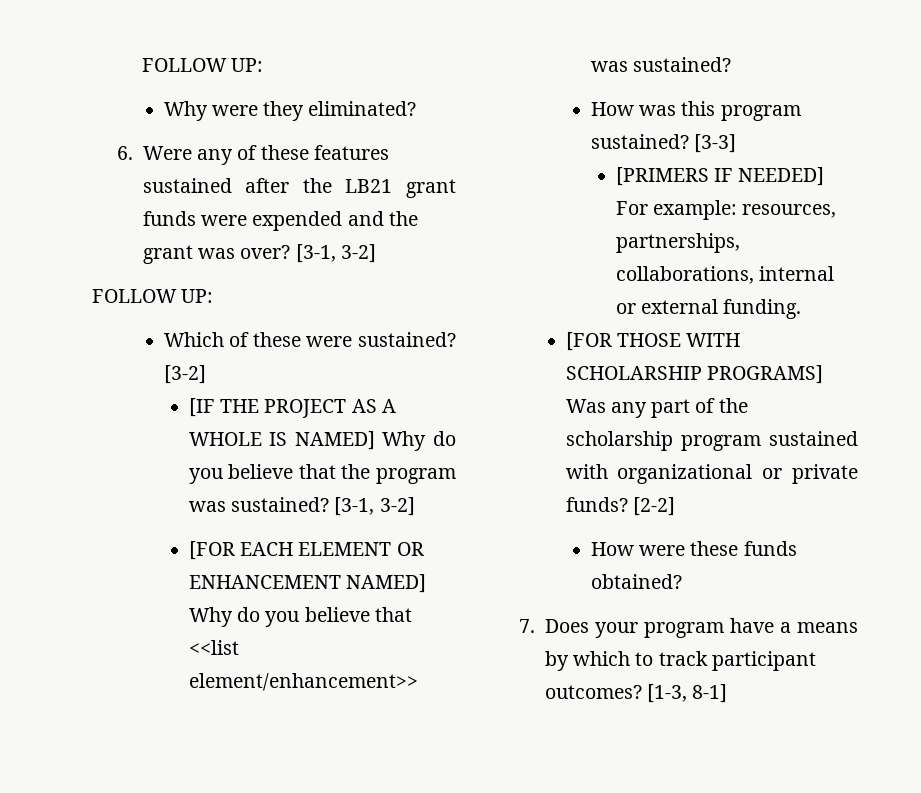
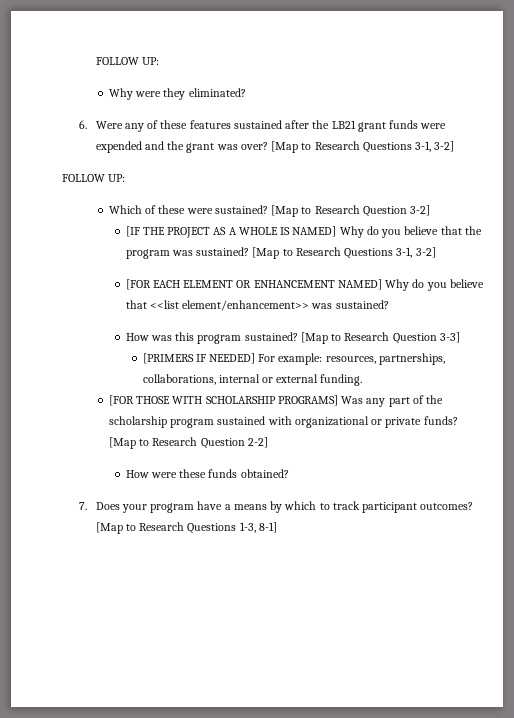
- 6. Were any of these features sustained after the LB21 grant funds were expended and the grant was over? [3-1, 3-2]
+ 6. Were any of these features sustained after the LB21 grant funds were expended and the grant was over? [Map to Research Questions 3-1, 3-2]
- [3-2]
+ [Map to Research Question 3-2]
- [IF THE PROJECT AS A WHOLE IS NAMED] Why do you believe that the program was sustained? [3-1, 3-2]
+ [IF THE PROJECT AS A WHOLE IS NAMED] Why do you believe that the program was sustained? [Map to Research Questions 3-1, 3-2]
- [3-3]
+ [Map to Research Question 3-3]
- [2-2]
+ [Map to Research Question 2-2]
- [1-3, 8-1]
+ [Map to Research Questions 1-3, 8-1]

